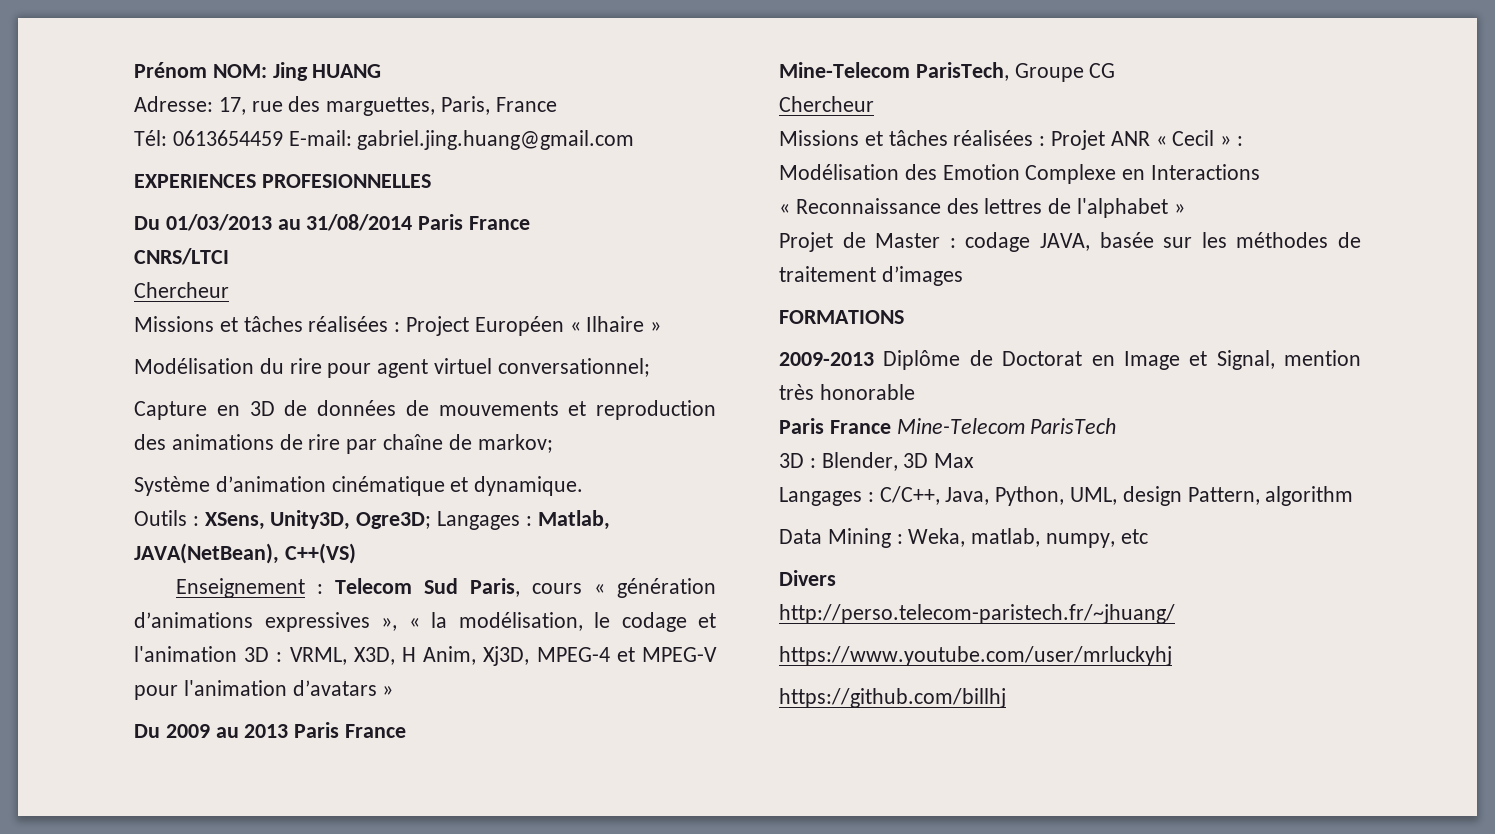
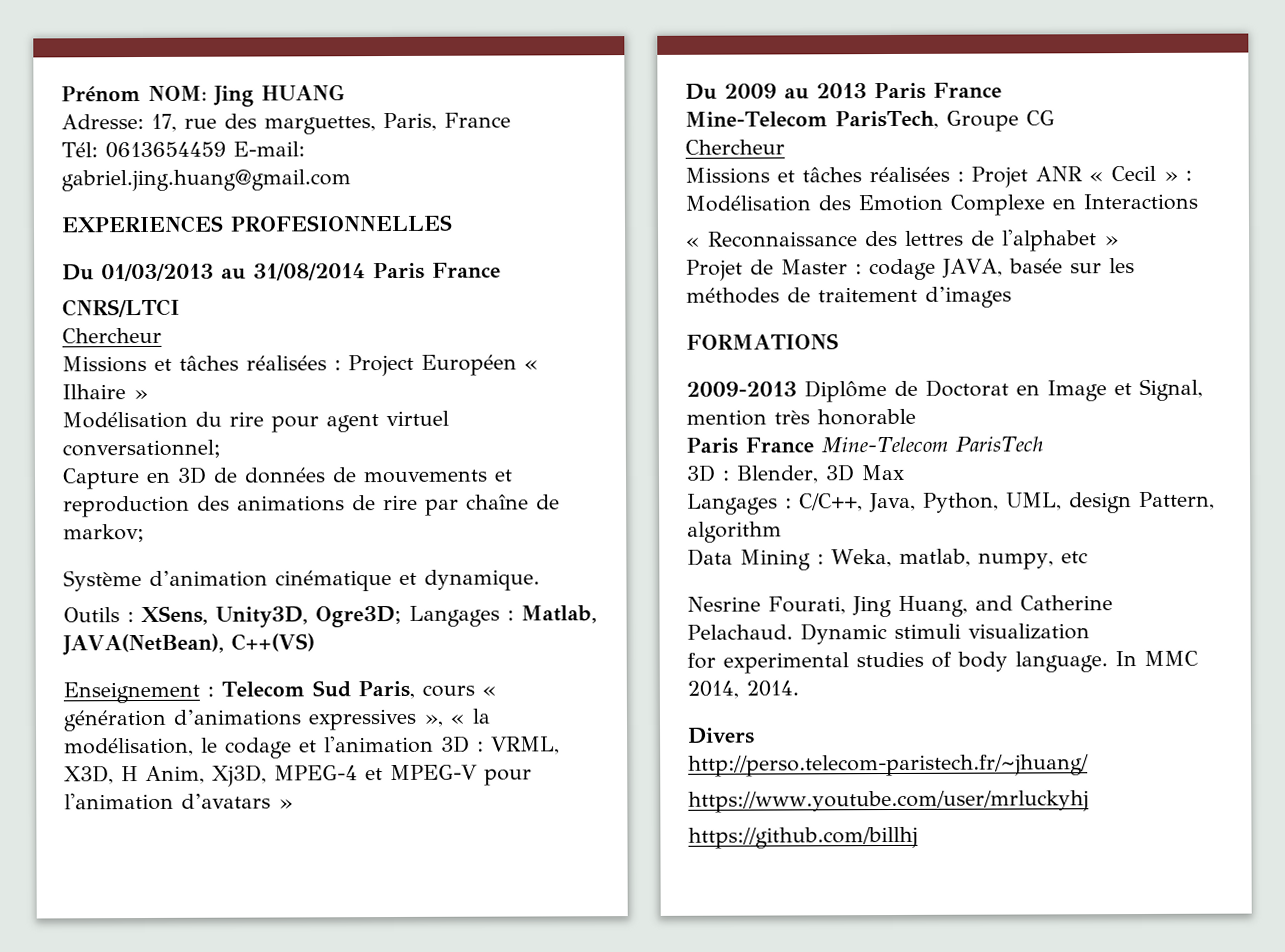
+ Nesrine Fourati, Jing Huang, and Catherine Pelachaud. Dynamic stimuli visualization
+ for experimental studies of body language. In MMC 2014, 2014.

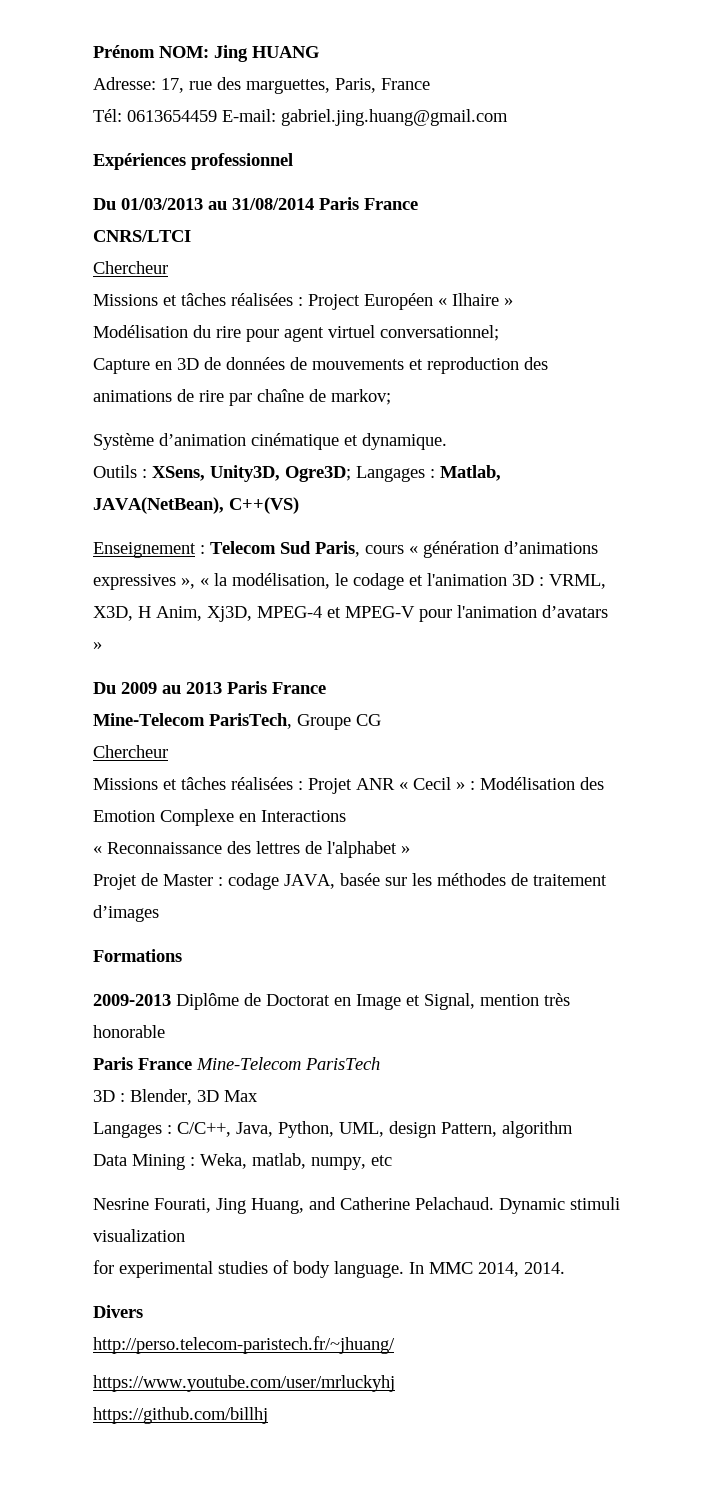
- EXPERIENCES PROFESIONNELLES
+ Expériences professionnel
- FORMATIONS
+ Formations

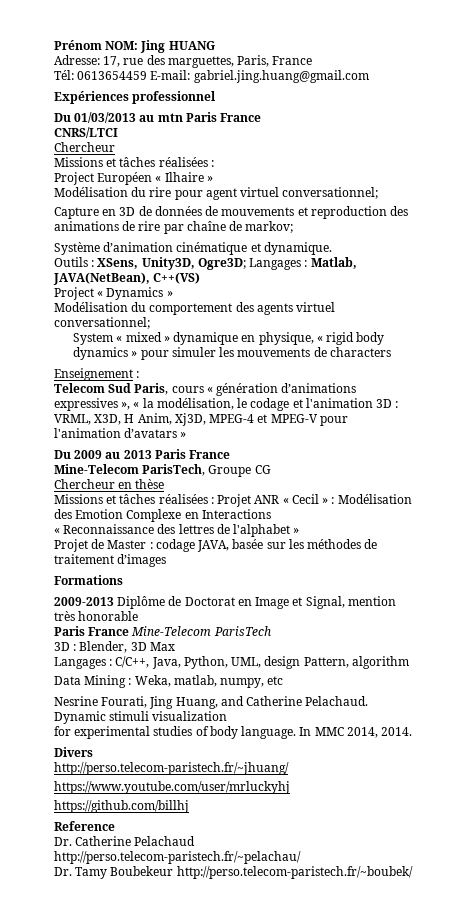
- Du 01/03/2013 au 31/08/2014 Paris France
+ Du 01/03/2013 au mtn Paris France
  CNRS/LTCI
  Chercheur
- Missions et tâches réalisées : Project Européen « Ilhaire »
+ Missions et tâches réalisées :
+ Project Européen « Ilhaire »
+ Project « Dynamics »
+ Modélisation du comportement des agents virtuel conversationnel;
+ System « mixed » dynamique en physique, « rigid body dynamics » pour simuler les mouvements de characters
- Enseignement : Telecom Sud Paris, cours « génération d’animations expressives », « la modélisation, le codage et l'animation 3D : VRML, X3D, H Anim, Xj3D, MPEG-4 et MPEG-V pour l'animation d’avatars »
+ Enseignement :
+ Telecom Sud Paris, cours « génération d’animations expressives », « la modélisation, le codage et l'animation 3D : VRML, X3D, H Anim, Xj3D, MPEG-4 et MPEG-V pour l'animation d’avatars »
  Mine-Telecom ParisTech, Groupe CG
- Chercheur
+ Chercheur en thèse
+ Reference
+ Dr. Catherine Pelachaud http://perso.telecom-paristech.fr/~pelachau/
+ Dr. Tamy Boubekeur http://perso.telecom-paristech.fr/~boubek/

